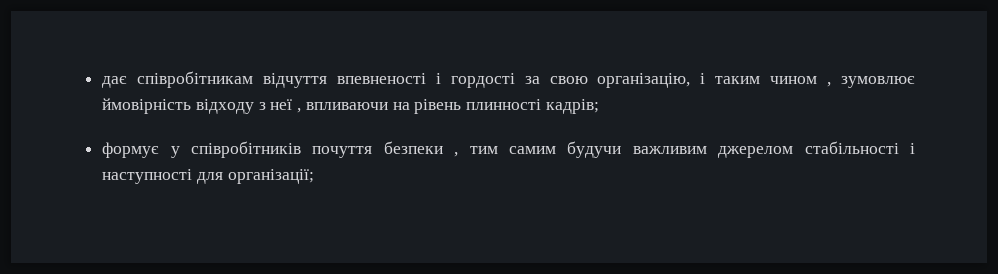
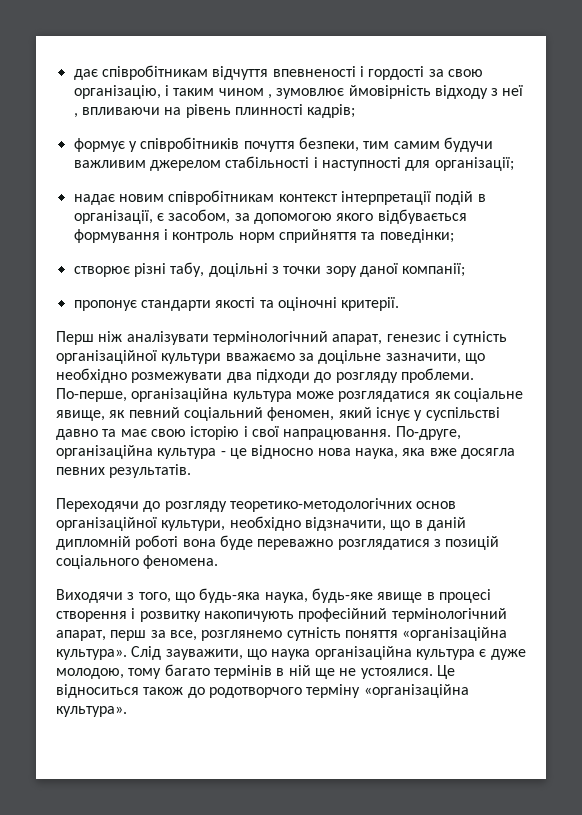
- формує у співробітників почуття безпеки , тим самим будучи важливим джерелом стабільності і наступності для організації;
+ формує у співробітників почуття безпеки, тим самим будучи важливим джерелом стабільності і наступності для організації;
+ надає новим співробітникам контекст інтерпретації подій в організації, є засобом, за допомогою якого відбувається формування і контроль норм сприйняття та поведінки;
+ створює різні табу, доцільні з точки зору даної компанії;
+ пропонує стандарти якості та оціночні критерії.
+ Перш ніж аналізувати термінологічний апарат, генезис і сутність організаційної культури вважаємо за доцільне зазначити, що необхідно розмежувати два підходи до розгляду проблеми. По-перше, організаційна культура може розглядатися як соціальне явище, як певний соціальний феномен, який існує у суспільстві давно та має свою історію і свої напрацювання. По-друге, організаційна культура - це відносно нова наука, яка вже досягла певних результатів.
+ Переходячи до розгляду теоретико-методологічних основ організаційної культури, необхідно відзначити, що в даній дипломній роботі вона буде переважно розглядатися з позицій соціального феномена.
+ Виходячи з того, що будь-яка наука, будь-яке явище в процесі створення і розвитку накопичують професійний термінологічний апарат, перш за все, розглянемо сутність поняття «організаційна культура». Слід зауважити, що наука організаційна культура є дуже молодою, тому багато термінів в ній ще не устоялися. Це відноситься також до родотворчого терміну «організаційна культура».

